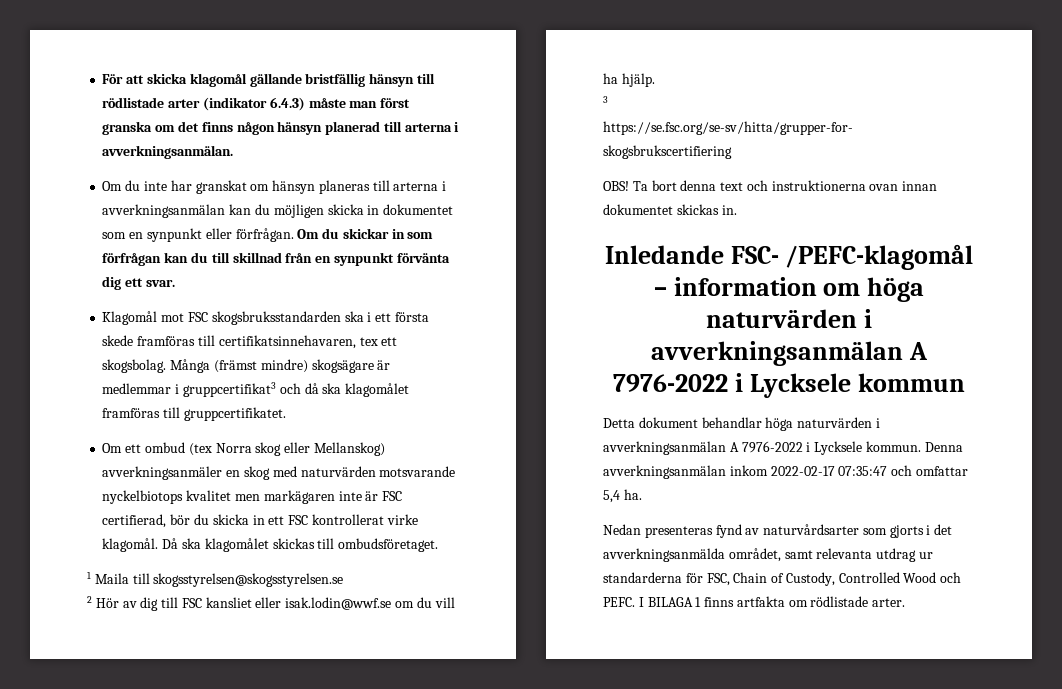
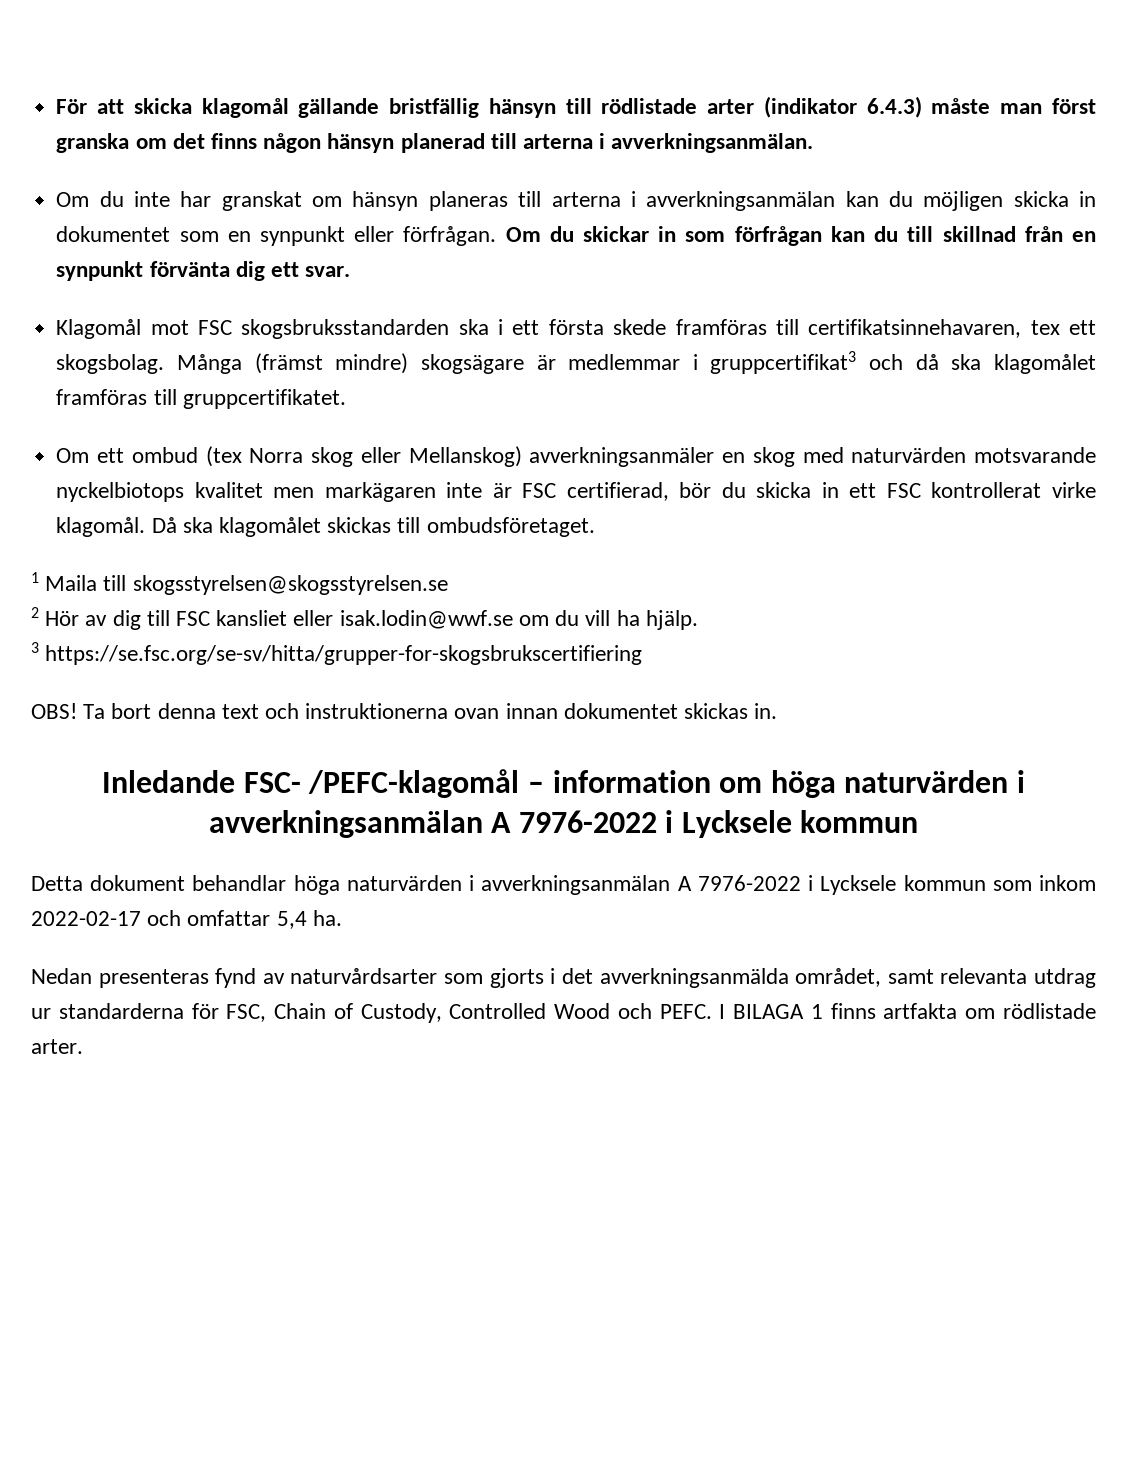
- Detta dokument behandlar höga naturvärden i avverkningsanmälan A 7976-2022 i Lycksele kommun. Denna avverkningsanmälan inkom 2022-02-17 07:35:47 och omfattar 5,4 ha.
+ Detta dokument behandlar höga naturvärden i avverkningsanmälan A 7976-2022 i Lycksele kommun som inkom 2022-02-17 och omfattar 5,4 ha.

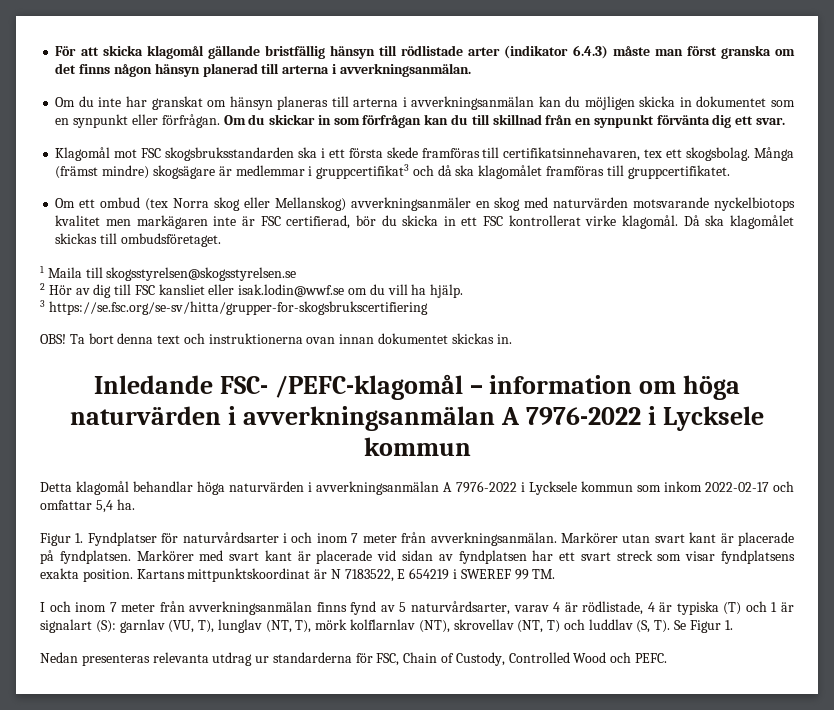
- Detta dokument behandlar höga naturvärden i avverkningsanmälan A 7976-2022 i Lycksele kommun som inkom 2022-02-17 och omfattar 5,4 ha.
+ Detta klagomål behandlar höga naturvärden i avverkningsanmälan A 7976-2022 i Lycksele kommun som inkom 2022-02-17 och omfattar 5,4 ha.
- Nedan presenteras fynd av naturvårdsarter som gjorts i det avverkningsanmälda området, samt relevanta utdrag ur standarderna för FSC, Chain of Custody, Controlled Wood och PEFC. I BILAGA 1 finns artfakta om rödlistade arter.
+ Figur 1. Fyndplatser för naturvårdsarter i och inom 7 meter från avverkningsanmälan. Markörer utan svart kant är placerade på fyndplatsen. Markörer med svart kant är placerade vid sidan av fyndplatsen har ett svart streck som visar fyndplatsens exakta position. Kartans mittpunktskoordinat är N 7183522, E 654219 i SWEREF 99 TM.
+ I och inom 7 meter från avverkningsanmälan finns fynd av 5 naturvårdsarter, varav 4 är rödlistade, 4 är typiska (T) och 1 är signalart (S): garnlav (VU, T), lunglav (NT, T), mörk kolflarnlav (NT), skrovellav (NT, T) och luddlav (S, T). Se Figur 1.
+ Nedan presenteras relevanta utdrag ur standarderna för FSC, Chain of Custody, Controlled Wood och PEFC.

